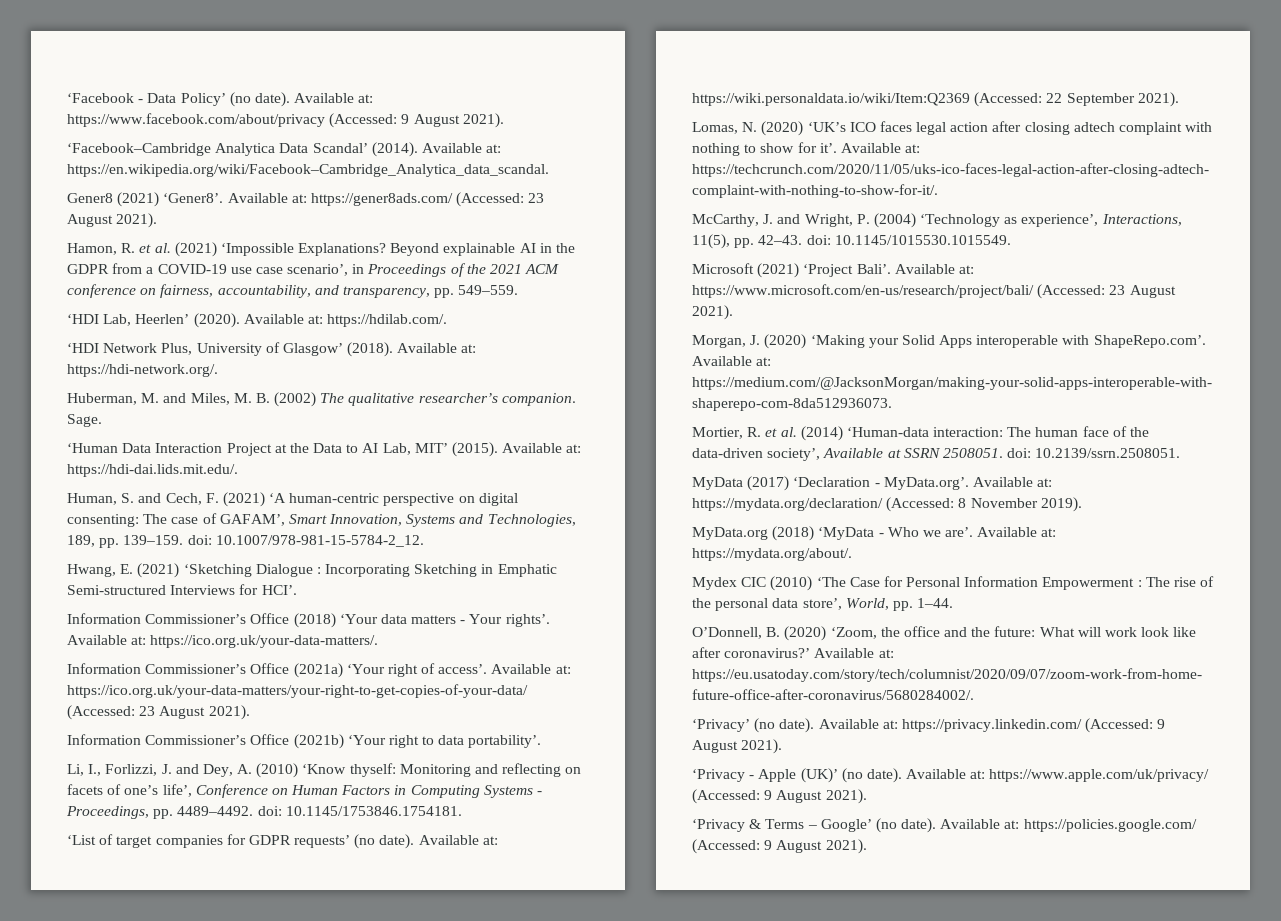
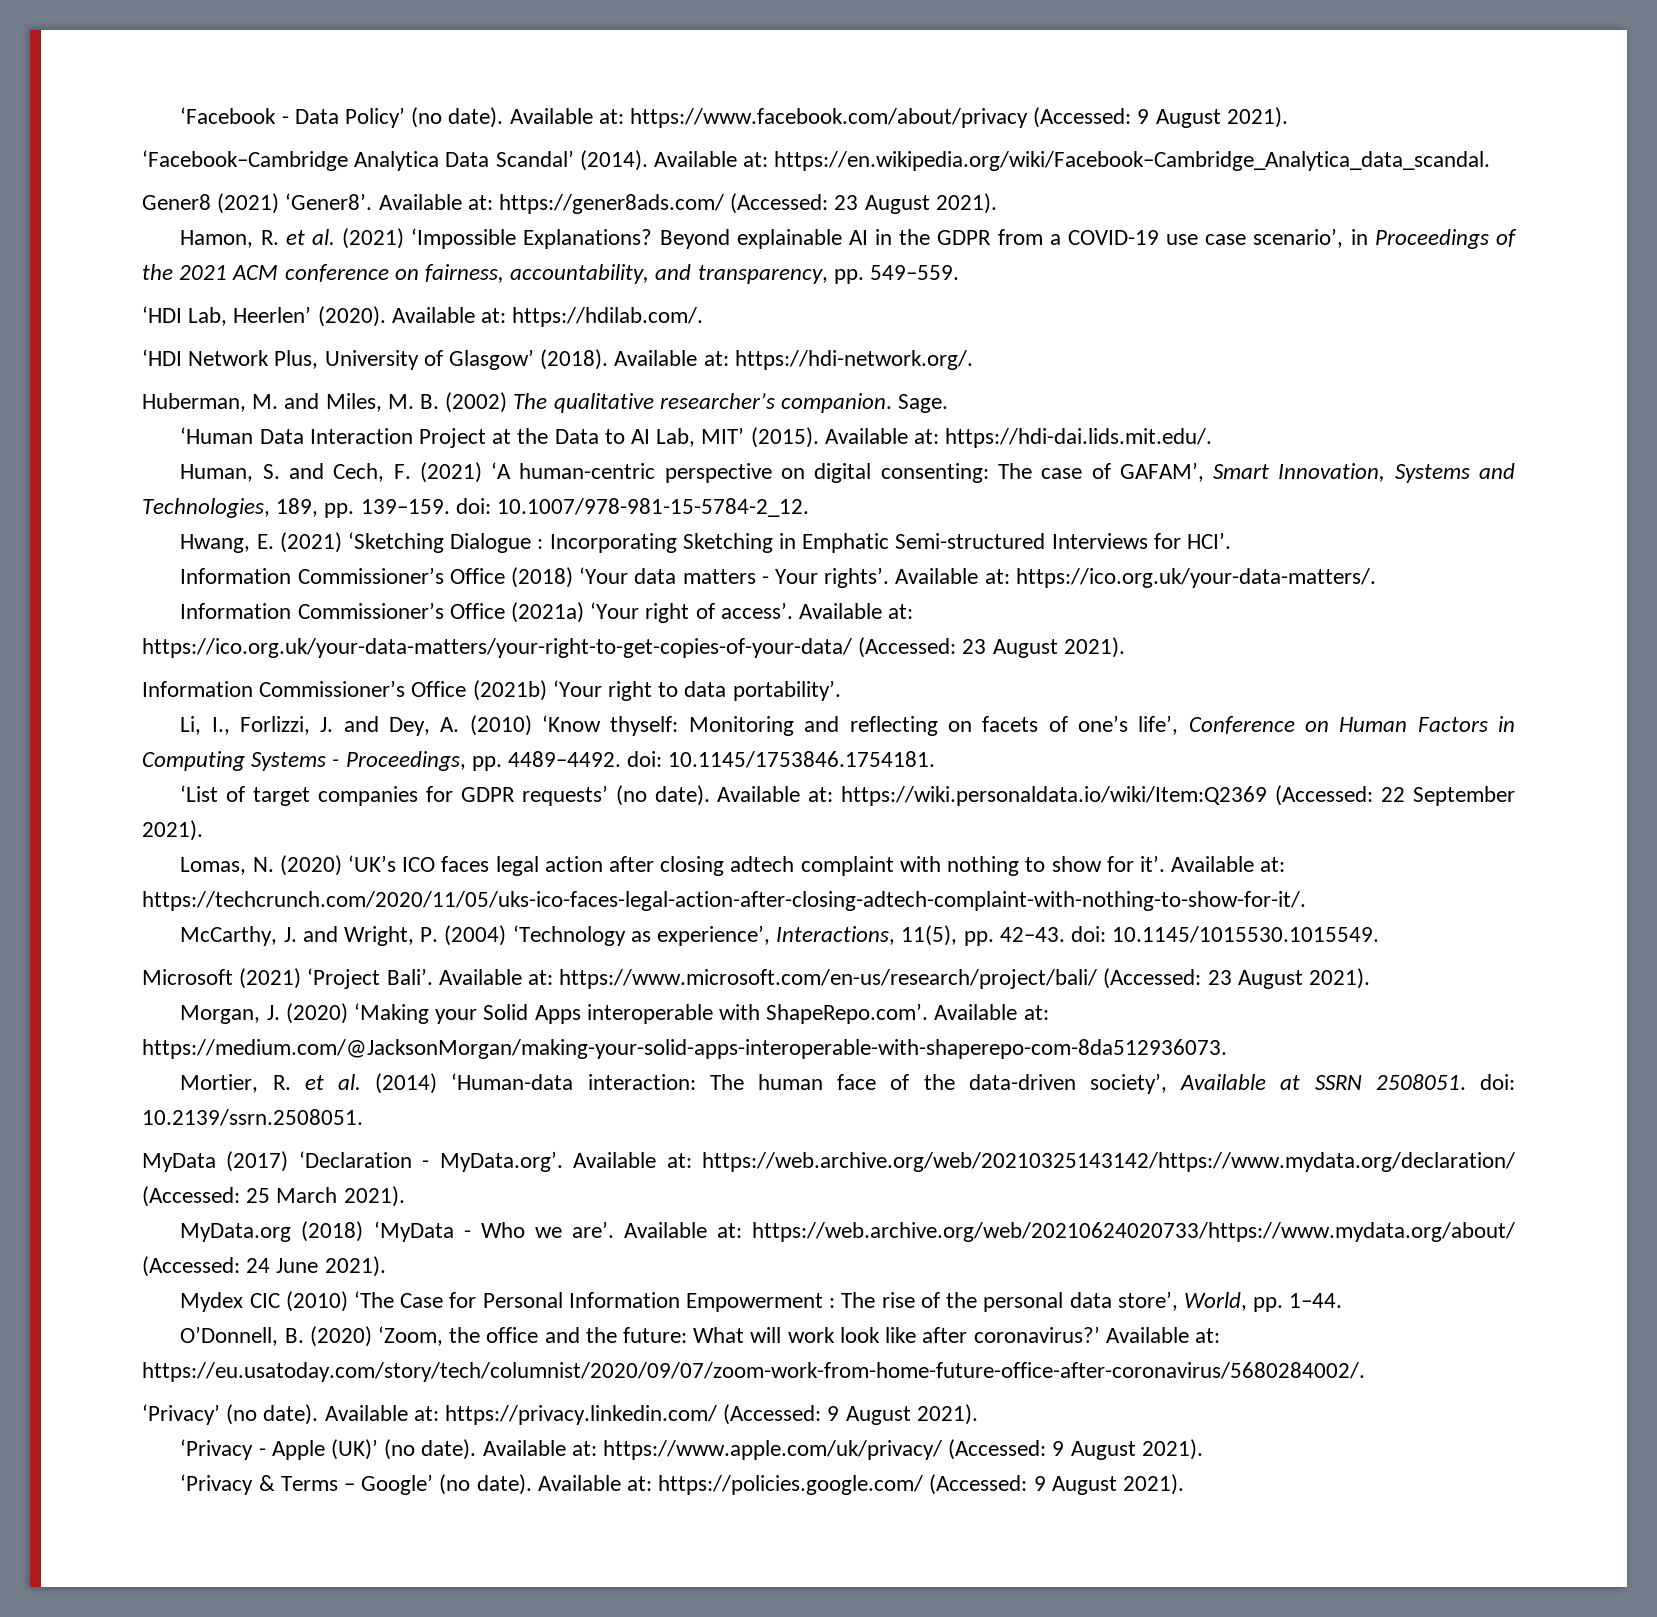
- MyData (2017) ‘Declaration - MyData.org’. Available at: https://mydata.org/declaration/ (Accessed: 8 November 2019).
+ MyData (2017) ‘Declaration - MyData.org’. Available at: https://web.archive.org/web/20210325143142/https://www.mydata.org/declaration/ (Accessed: 25 March 2021).
- Available at: https://mydata.org/about/.
+ Available at: https://web.archive.org/web/20210624020733/https://www.mydata.org/about/ (Accessed: 24 June 2021).

